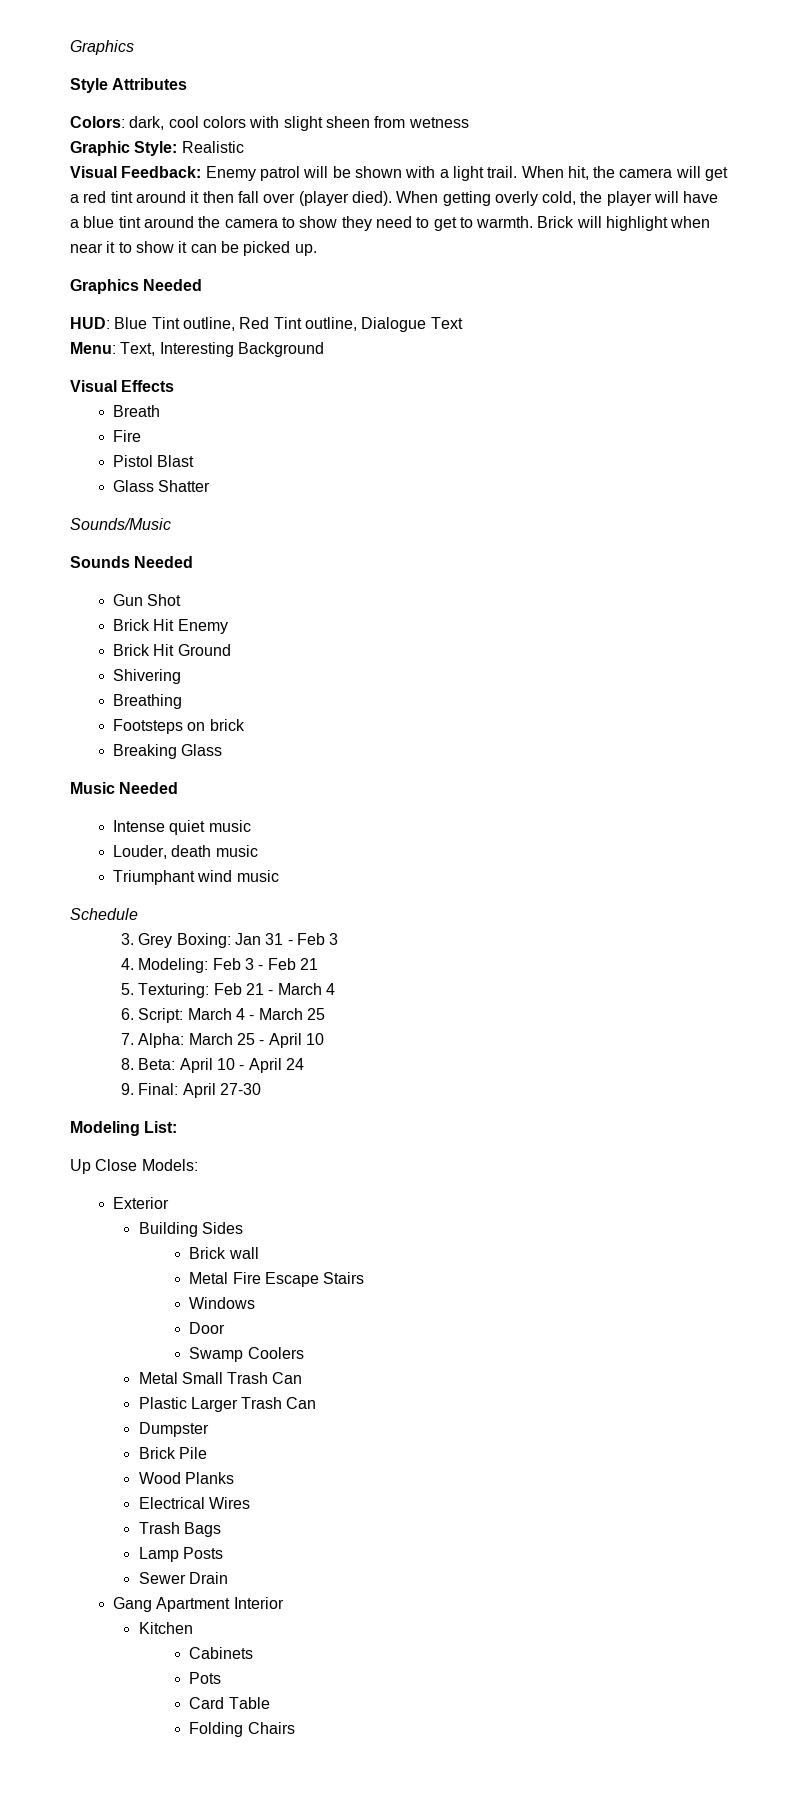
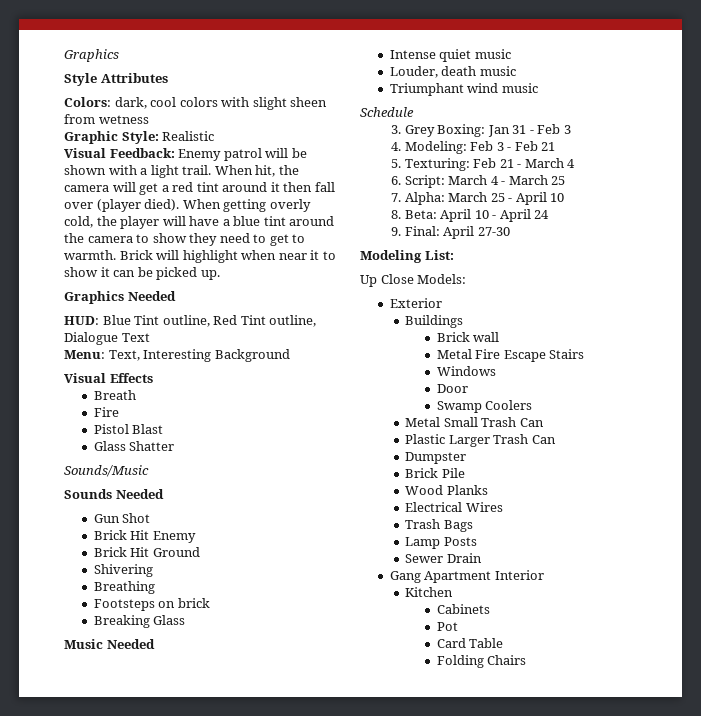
- Building Sides
+ Buildings
- Pots
+ Pot

